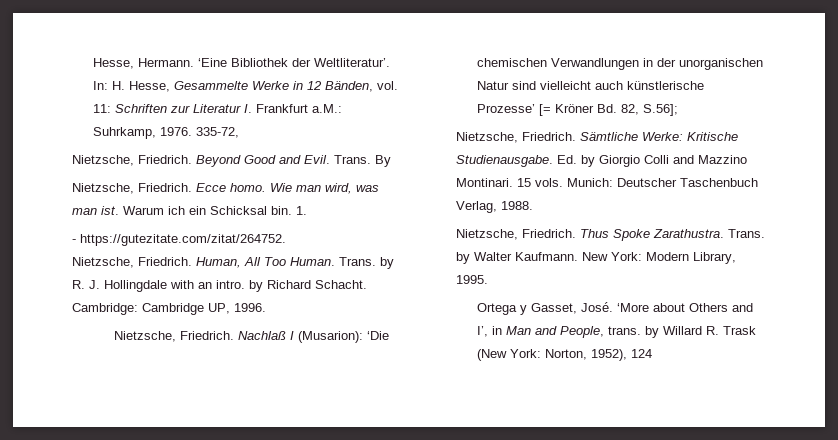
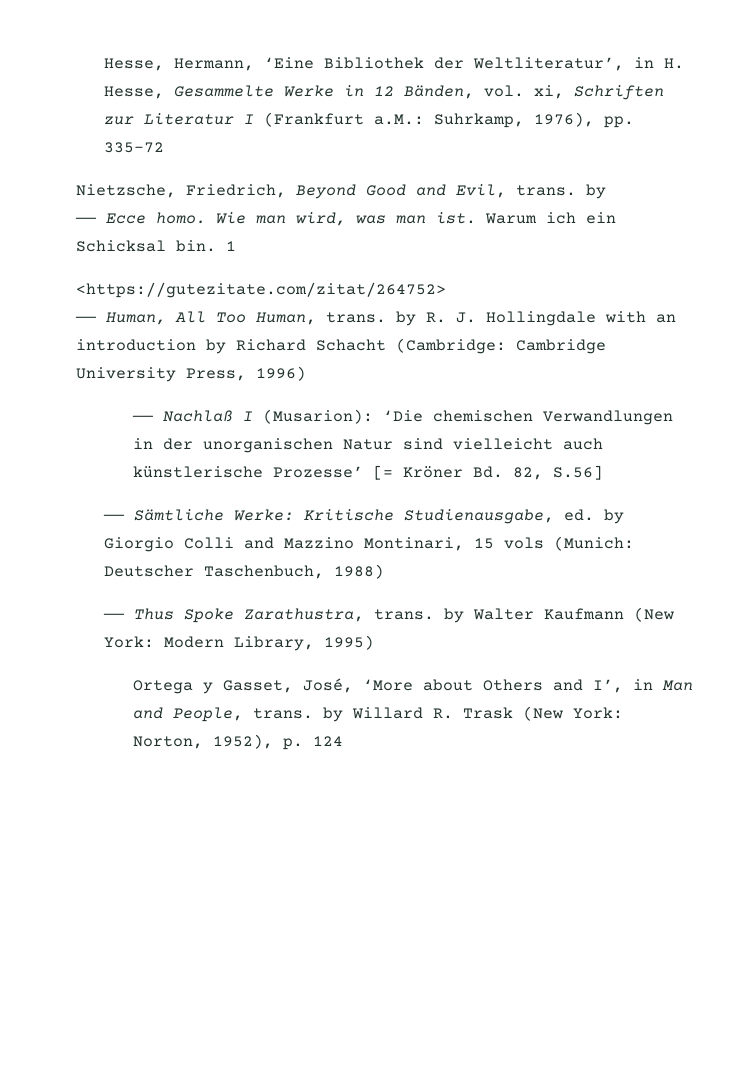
- Hesse, Hermann. ‘Eine Bibliothek der Weltliteratur’. In: H. Hesse, Gesammelte Werke in 12 Bänden, vol. 11: Schriften zur Literatur I. Frankfurt a.M.: Suhrkamp, 1976. 335-72,
- Nietzsche, Friedrich. Beyond Good and Evil. Trans. By
- Nietzsche, Friedrich. Ecce homo.
+ Hesse, Hermann, ‘Eine Bibliothek der Weltliteratur’, in H. Hesse, Gesammelte Werke in 12 Bänden, vol. xi, Schriften zur Literatur I (Frankfurt a.M.: Suhrkamp, 1976), pp. 335–72
+ Nietzsche, Friedrich, Beyond Good and Evil, trans. by
+ —— Ecce homo.
- Warum ich ein Schicksal bin. 1.
- - https://gutezitate.com/zitat/264752.
- Nietzsche, Friedrich. Human, All Too Human. Trans. by R. J. Hollingdale with an intro. by Richard Schacht. Cambridge: Cambridge UP, 1996.
- Nietzsche, Friedrich. Nachlaß I (Musarion): ‘Die chemischen Verwandlungen in der unorganischen Natur sind vielleicht auch künstlerische Prozesse’ [= Kröner Bd. 82, S.56];
- Nietzsche, Friedrich. Sämtliche Werke: Kritische Studienausgabe. Ed. by Giorgio Colli and Mazzino Montinari. 15 vols. Munich: Deutscher Taschenbuch Verlag, 1988.
- Nietzsche, Friedrich. Thus Spoke Zarathustra. Trans. by Walter Kaufmann. New York: Modern Library, 1995.
+ Warum ich ein Schicksal bin. 1
+ <https://gutezitate.com/zitat/264752>
+ —— Human, All Too Human, trans. by R. J. Hollingdale with an introduction by Richard Schacht (Cambridge: Cambridge University Press, 1996)
+ —— Nachlaß I (Musarion): ‘Die chemischen Verwandlungen in der unorganischen Natur sind vielleicht auch künstlerische Prozesse’ [= Kröner Bd. 82, S.56]
+ —— Sämtliche Werke: Kritische Studienausgabe, ed. by Giorgio Colli and Mazzino Montinari, 15 vols (Munich: Deutscher Taschenbuch, 1988)
+ —— Thus Spoke Zarathustra, trans. by Walter Kaufmann (New York: Modern Library, 1995)
- Ortega y Gasset, José. ‘More about Others and I’, in Man and People, trans. by Willard R. Trask (New York: Norton, 1952), 124
+ Ortega y Gasset, José, ‘More about Others and I’, in Man and People, trans. by Willard R. Trask (New York: Norton, 1952), p. 124

